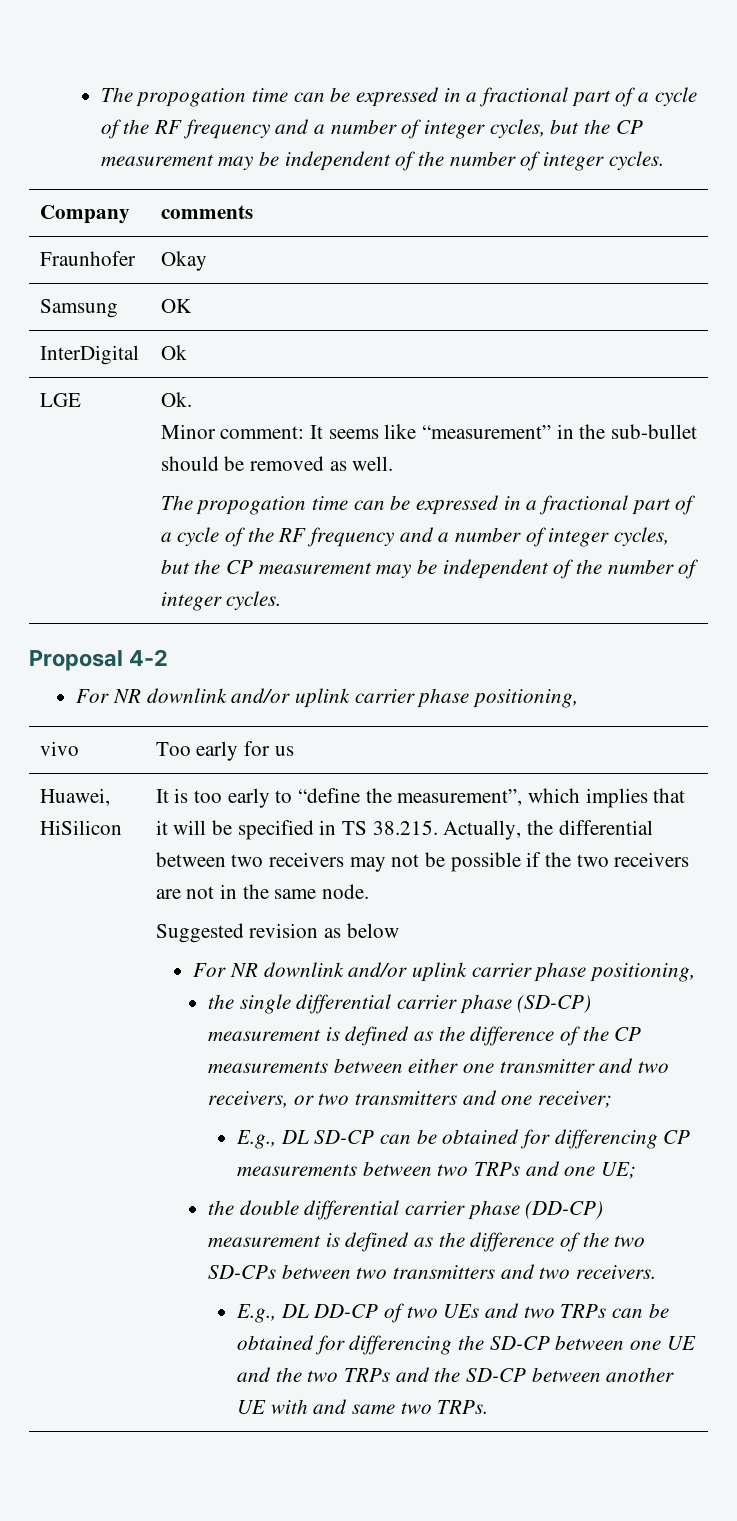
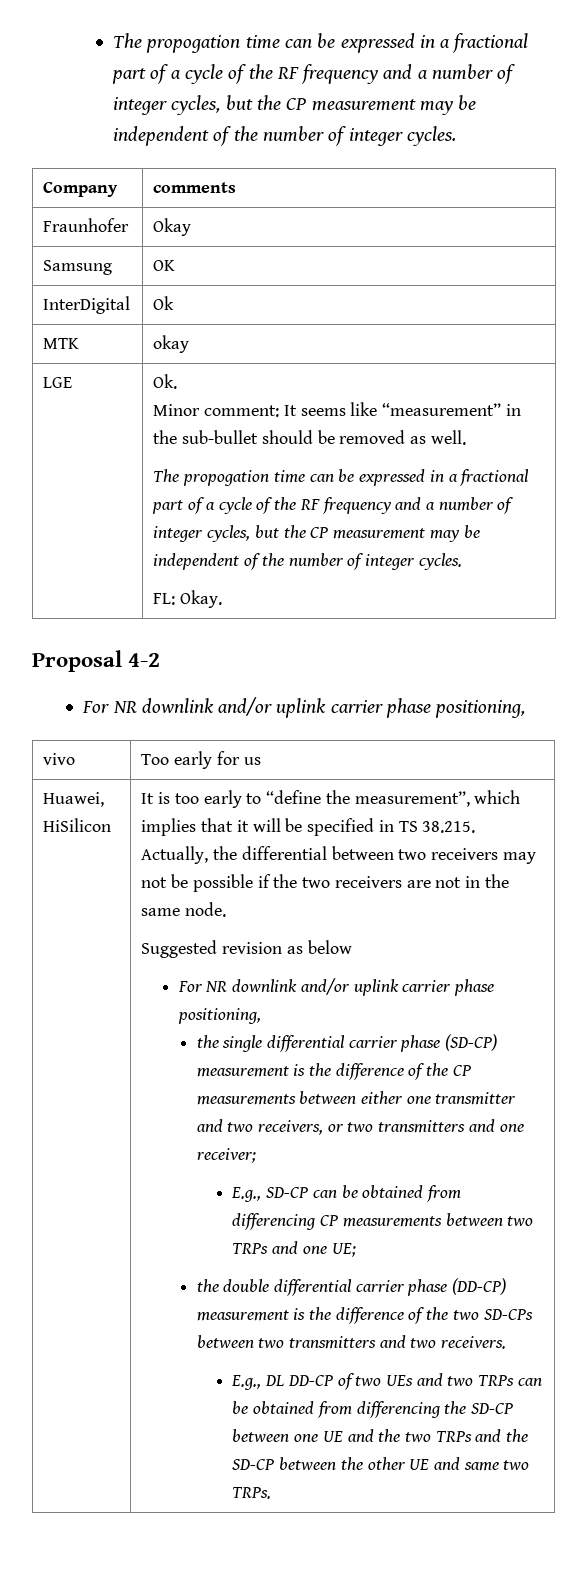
+ MTK | okay
+ FL: Okay.
- the single differential carrier phase (SD-CP) measurement is defined as the difference of the CP measurements between either one transmitter and two receivers, or two transmitters and one receiver;
+ the single differential carrier phase (SD-CP) measurement is the difference of the CP measurements between either one transmitter and two receivers, or two transmitters and one receiver;
- E.g., DL SD-CP can be obtained for differencing CP measurements between two TRPs and one UE;
+ E.g., SD-CP can be obtained from differencing CP measurements between two TRPs and one UE;
- the double differential carrier phase (DD-CP) measurement is defined as the difference of the two SD-CPs between two transmitters and two receivers.
+ the double differential carrier phase (DD-CP) measurement is the difference of the two SD-CPs between two transmitters and two receivers.
- E.g., DL DD-CP of two UEs and two TRPs can be obtained for differencing the SD-CP between one UE and the two TRPs and the SD-CP between another UE with and same two TRPs.
+ E.g., DL DD-CP of two UEs and two TRPs can be obtained from differencing the SD-CP between one UE and the two TRPs and the SD-CP between the other UE and same two TRPs.

